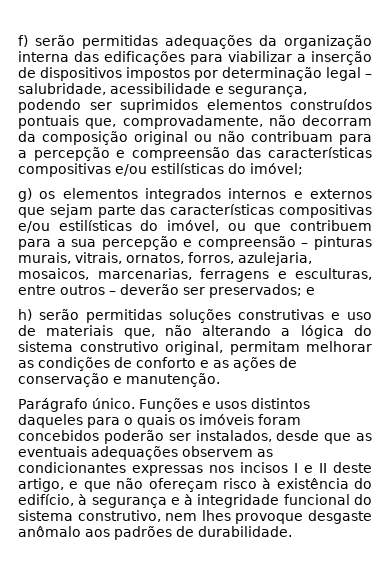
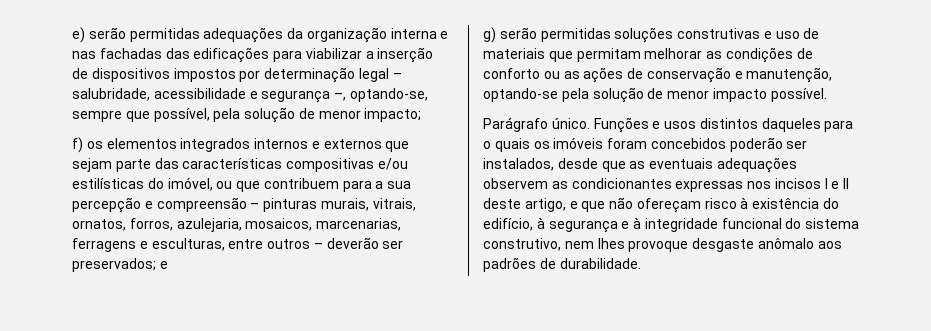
- f) serão permitidas adequações da organização interna das edificações para viabilizar a inserção de dispositivos impostos por determinação legal – salubridade, acessibilidade e segurança, podendo ser suprimidos elementos construídos pontuais que, comprovadamente, não decorram da composição original ou não contribuam para a percepção e compreensão das características compositivas e/ou estilísticas do imóvel;
- g) os elementos integrados internos e externos que sejam parte das características compositivas e/ou estilísticas do imóvel, ou que contribuem para a sua percepção e compreensão – pinturas murais, vitrais, ornatos, forros, azulejaria, mosaicos, marcenarias, ferragens e esculturas, entre outros – deverão ser preservados;
+ e) serão permitidas adequações da organização interna e nas fachadas das edificações para viabilizar a inserção de dispositivos impostos por determinação legal – salubridade, acessibilidade e segurança –, optando-se, sempre que possível, pela solução de menor impacto;
+ f) os elementos integrados internos e externos que sejam parte das características compositivas e/ou estilísticas do imóvel, ou que contribuem para a sua percepção e compreensão – pinturas murais, vitrais, ornatos, forros, azulejaria, mosaicos, marcenarias, ferragens e esculturas, entre outros – deverão ser preservados;
- h) serão permitidas soluções construtivas e uso de materiais que, não alterando a lógica do sistema construtivo original, permitam melhorar as condições de conforto e as ações de conservação e manutenção.
+ g) serão permitidas soluções construtivas e uso de materiais que permitam melhorar as condições de conforto ou as ações de conservação e manutenção, optando-se pela solução de menor impacto possível.

